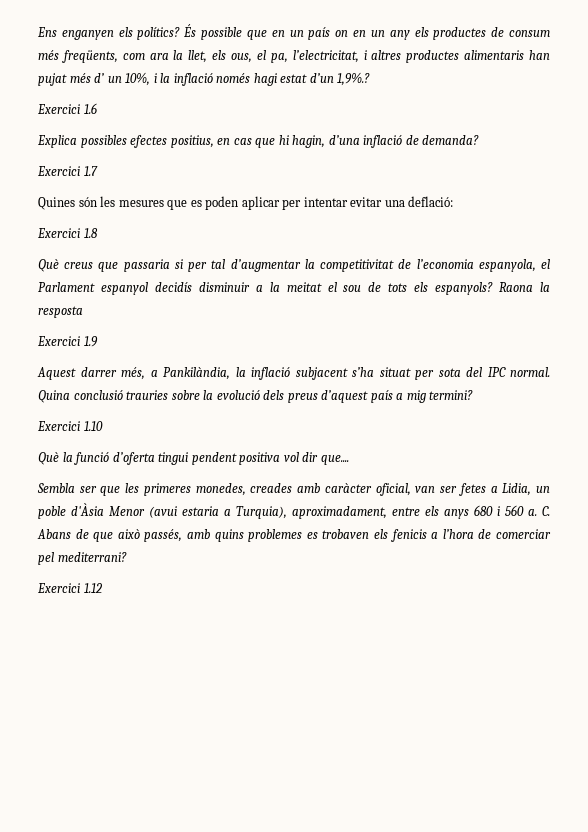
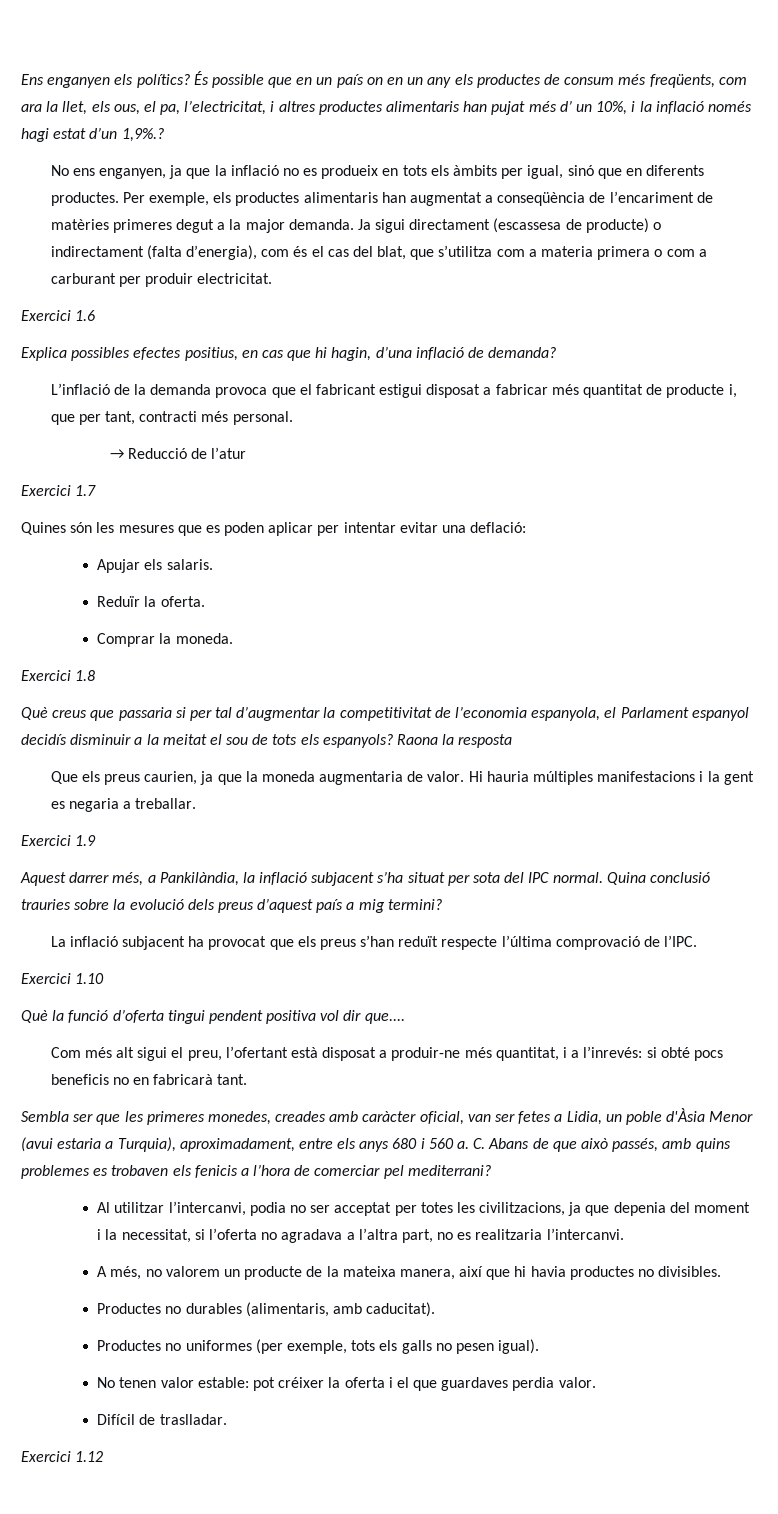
+ No ens enganyen, ja que la inflació no es produeix en tots els àmbits per igual, sinó que en diferents productes. Per exemple, els productes alimentaris han augmentat a conseqüència de l’encariment de matèries primeres degut a la major demanda. Ja sigui directament (escassesa de producte) o indirectament (falta d’energia), com és el cas del blat, que s’utilitza com a materia primera o com a carburant per produir electricitat.
+ L’inflació de la demanda provoca que el fabricant estigui disposat a fabricar més quantitat de producte i, que per tant, contracti més personal.
+ → Reducció de l’atur
+ Apujar els salaris.
+ Reduïr la oferta.
+ Comprar la moneda.
+ Que els preus caurien, ja que la moneda augmentaria de valor. Hi hauria múltiples manifestacions i la gent es negaria a treballar.
+ La inflació subjacent ha provocat que els preus s’han reduït respecte l’última comprovació de l’IPC.
+ Com més alt sigui el preu, l’ofertant està disposat a produir-ne més quantitat, i a l’inrevés: si obté pocs beneficis no en fabricarà tant.
+ Al utilitzar l’intercanvi, podia no ser acceptat per totes les civilitzacions, ja que depenia del moment i la necessitat, si l’oferta no agradava a l’altra part, no es realitzaria l’intercanvi.
+ A més, no valorem un producte de la mateixa manera, així que hi havia productes no divisibles.
+ Productes no durables (alimentaris, amb caducitat).
+ Productes no uniformes (per exemple, tots els galls no pesen igual).
+ No tenen valor estable: pot créixer la oferta i el que guardaves perdia valor.
+ Difícil de traslladar.

